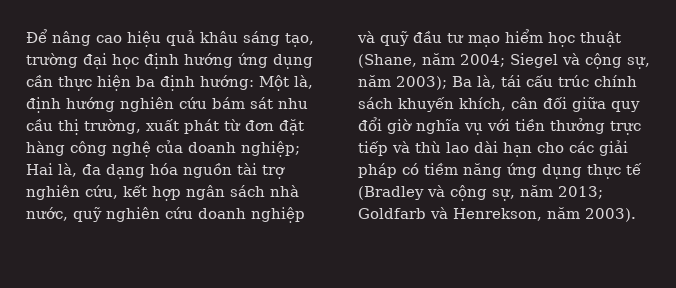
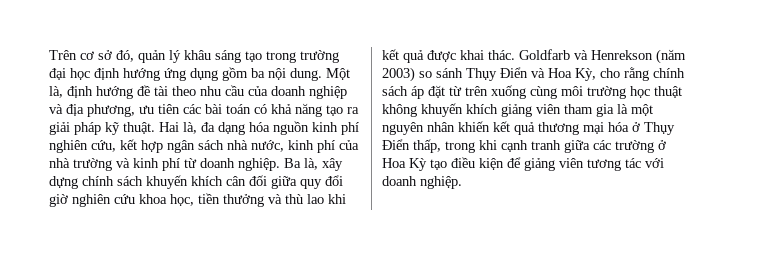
- Để nâng cao hiệu quả khâu sáng tạo, trường đại học định hướng ứng dụng cần thực hiện ba định hướng: Một là, định hướng nghiên cứu bám sát nhu cầu thị trường, xuất phát từ đơn đặt hàng công nghệ của doanh nghiệp; Hai là, đa dạng hóa nguồn tài trợ nghiên cứu, kết hợp ngân sách nhà nước, quỹ nghiên cứu doanh nghiệp và quỹ đầu tư mạo hiểm học thuật (Shane, năm 2004; Siegel và cộng sự, năm 2003); Ba là, tái cấu trúc chính sách khuyến khích, cân đối giữa quy đổi giờ nghĩa vụ với tiền thưởng trực tiếp và thù lao dài hạn cho các giải pháp có tiềm năng ứng dụng thực tế (Bradley và cộng sự, năm 2013; Goldfarb và Henrekson, năm 2003).
+ Trên cơ sở đó, quản lý khâu sáng tạo trong trường đại học định hướng ứng dụng gồm ba nội dung. Một là, định hướng đề tài theo nhu cầu của doanh nghiệp và địa phương, ưu tiên các bài toán có khả năng tạo ra giải pháp kỹ thuật. Hai là, đa dạng hóa nguồn kinh phí nghiên cứu, kết hợp ngân sách nhà nước, kinh phí của nhà trường và kinh phí từ doanh nghiệp. Ba là, xây dựng chính sách khuyến khích cân đối giữa quy đổi giờ nghiên cứu khoa học, tiền thưởng và thù lao khi kết quả được khai thác. Goldfarb và Henrekson (năm 2003) so sánh Thụy Điển và Hoa Kỳ, cho rằng chính sách áp đặt từ trên xuống cùng môi trường học thuật không khuyến khích giảng viên tham gia là một nguyên nhân khiến kết quả thương mại hóa ở Thụy Điển thấp, trong khi cạnh tranh giữa các trường ở Hoa Kỳ tạo điều kiện để giảng viên tương tác với doanh nghiệp.

